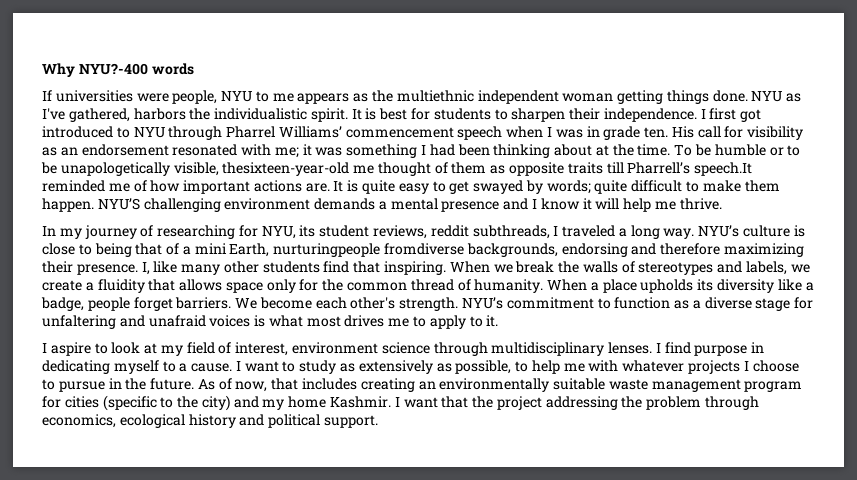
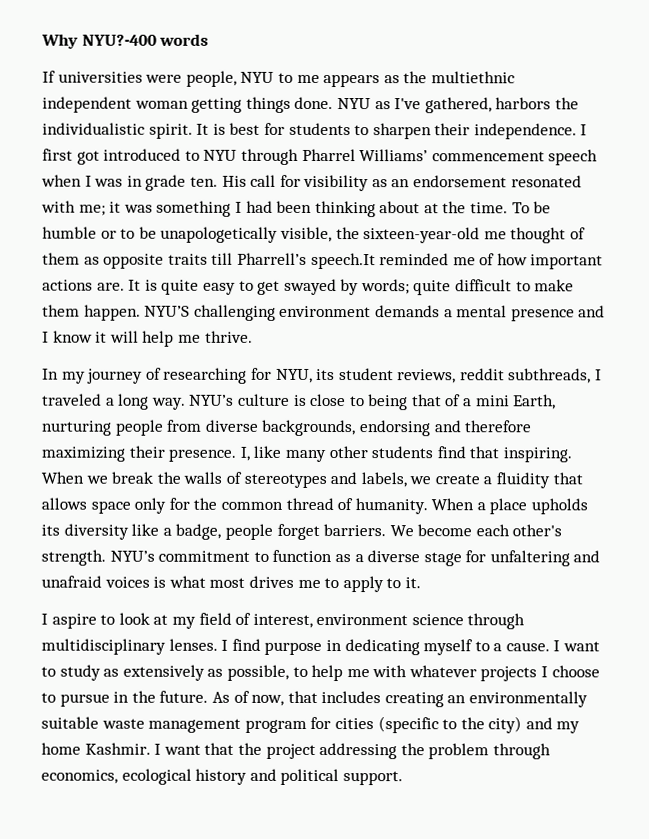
- To be humble or to be unapologetically visible, thesixteen-year-old me thought of them as opposite traits till Pharrell’s speech.It reminded me of how important actions are.
+ To be humble or to be unapologetically visible, the sixteen-year-old me thought of them as opposite traits till Pharrell’s speech.It reminded me of how important actions are.
- NYU’s culture is close to being that of a mini Earth, nurturingpeople fromdiverse backgrounds, endorsing and therefore maximizing their presence.
+ NYU’s culture is close to being that of a mini Earth, nurturing people from diverse backgrounds, endorsing and therefore maximizing their presence.

